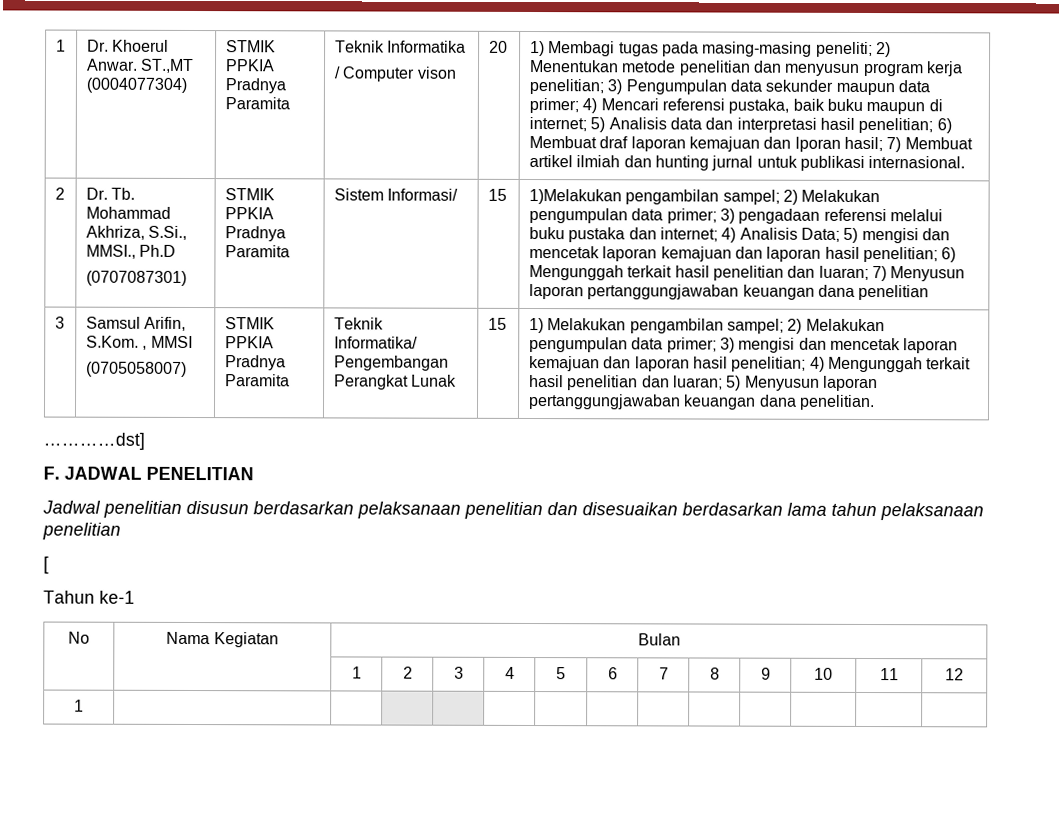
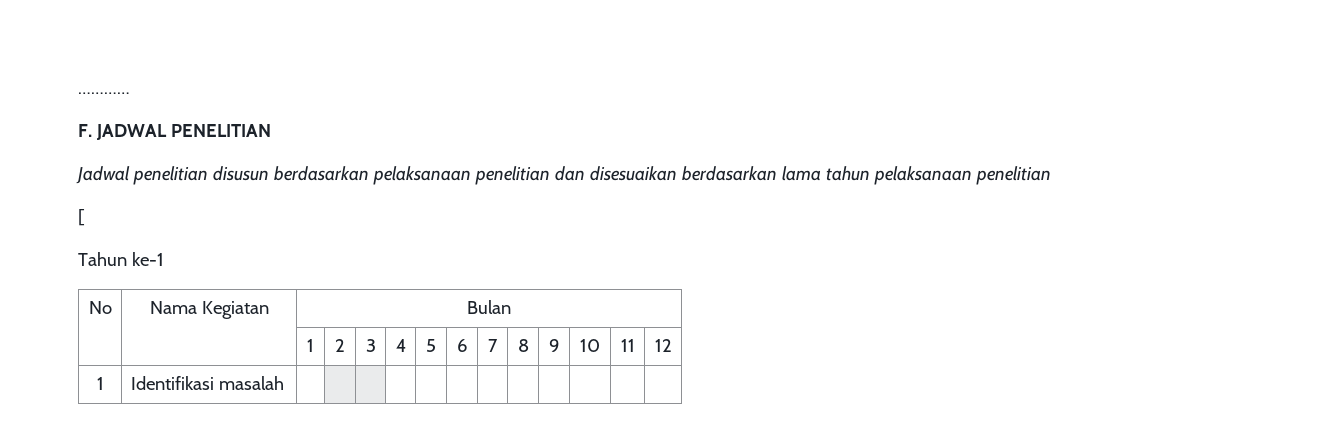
- 1 | Dr. Khoerul Anwar. ST.,MT (0004077304) | STMIK PPKIA Pradnya Paramita | Teknik Informatika
- / Computer vison | 20 | 1) Membagi tugas pada masing-masing peneliti; 2) Menentukan metode penelitian dan menyusun program kerja penelitian; 3) Pengumpulan data sekunder maupun data primer; 4) Mencari referensi pustaka, baik buku maupun di internet; 5) Analisis data dan interpretasi hasil penelitian; 6) Membuat draf laporan kemajuan dan lporan hasil; 7) Membuat artikel ilmiah dan hunting jurnal untuk publikasi internasional.
- 2 | Dr. Tb. Mohammad Akhriza, S.Si., MMSI., Ph.D
- (0707087301) | STMIK PPKIA Pradnya Paramita | Sistem Informasi/ | 15 | 1)Melakukan pengambilan sampel; 2) Melakukan pengumpulan data primer; 3) pengadaan referensi melalui buku pustaka dan internet; 4) Analisis Data; 5) mengisi dan mencetak laporan kemajuan dan laporan hasil penelitian; 6) Mengunggah terkait hasil penelitian dan luaran; 7) Menyusun laporan pertanggungjawaban keuangan dana penelitian
- 3 | Samsul Arifin, S.Kom. , MMSI
- (0705058007) | STMIK PPKIA Pradnya Paramita | Teknik Informatika/ Pengembangan Perangkat Lunak | 15 | 1) Melakukan pengambilan sampel; 2) Melakukan pengumpulan data primer; 3) mengisi dan mencetak laporan kemajuan dan laporan hasil penelitian; 4) Mengunggah terkait hasil penelitian dan luaran; 5) Menyusun laporan pertanggungjawaban keuangan dana penelitian.
- …………dst]
+ …………
- 1 | | | | | | | | | | | | |
+ 1 | Identifikasi masalah | | | | | | | | | | | |

